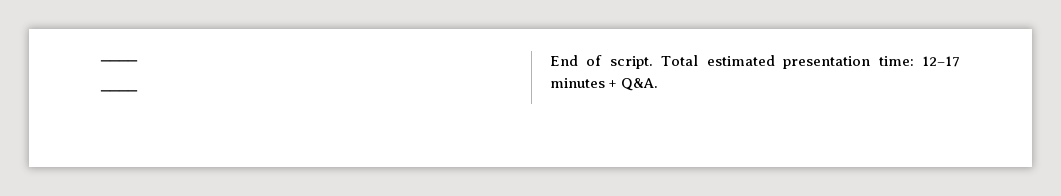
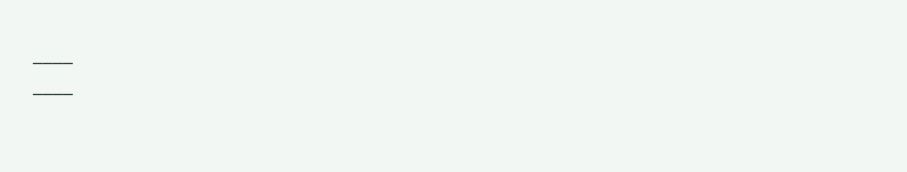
- End of script. Total estimated presentation time: 12–17 minutes + Q&A.

